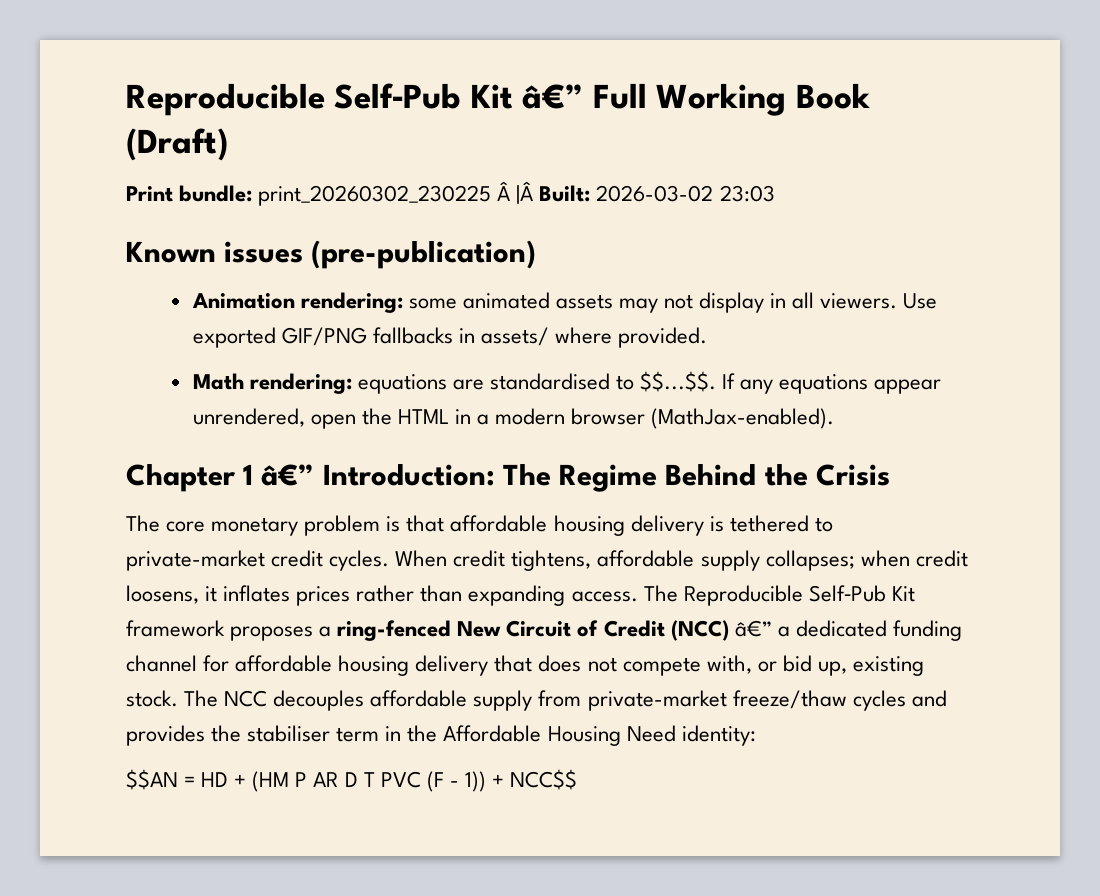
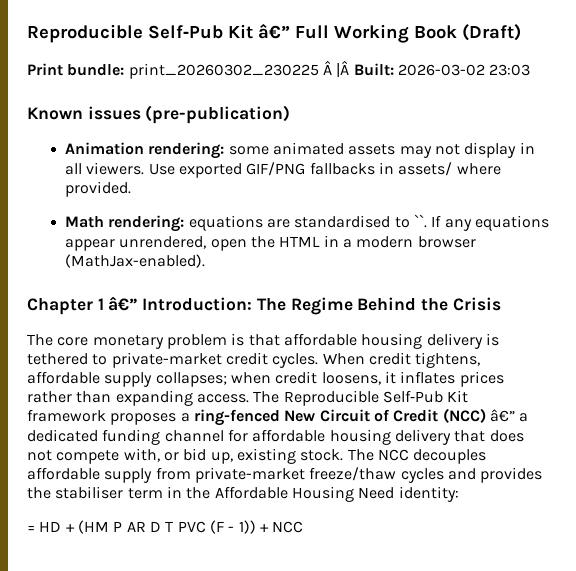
- Math rendering: equations are standardised to $$...$$. If any equations appear unrendered, open the HTML in a modern browser (MathJax-enabled).
+ Math rendering: equations are standardised to ``. If any equations appear unrendered, open the HTML in a modern browser (MathJax-enabled).
- $$AN = HD + (HM P AR D T PVC (F - 1)) + NCC$$
+ = HD + (HM P AR D T PVC (F - 1)) + NCC

